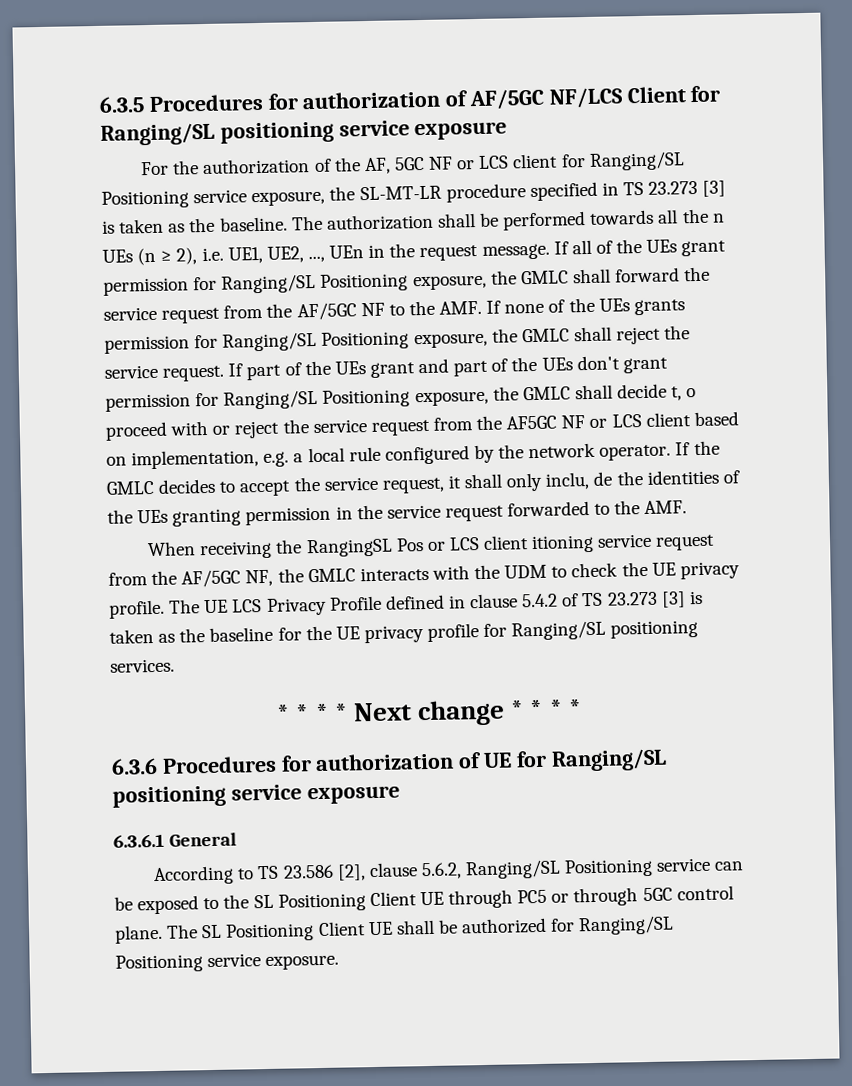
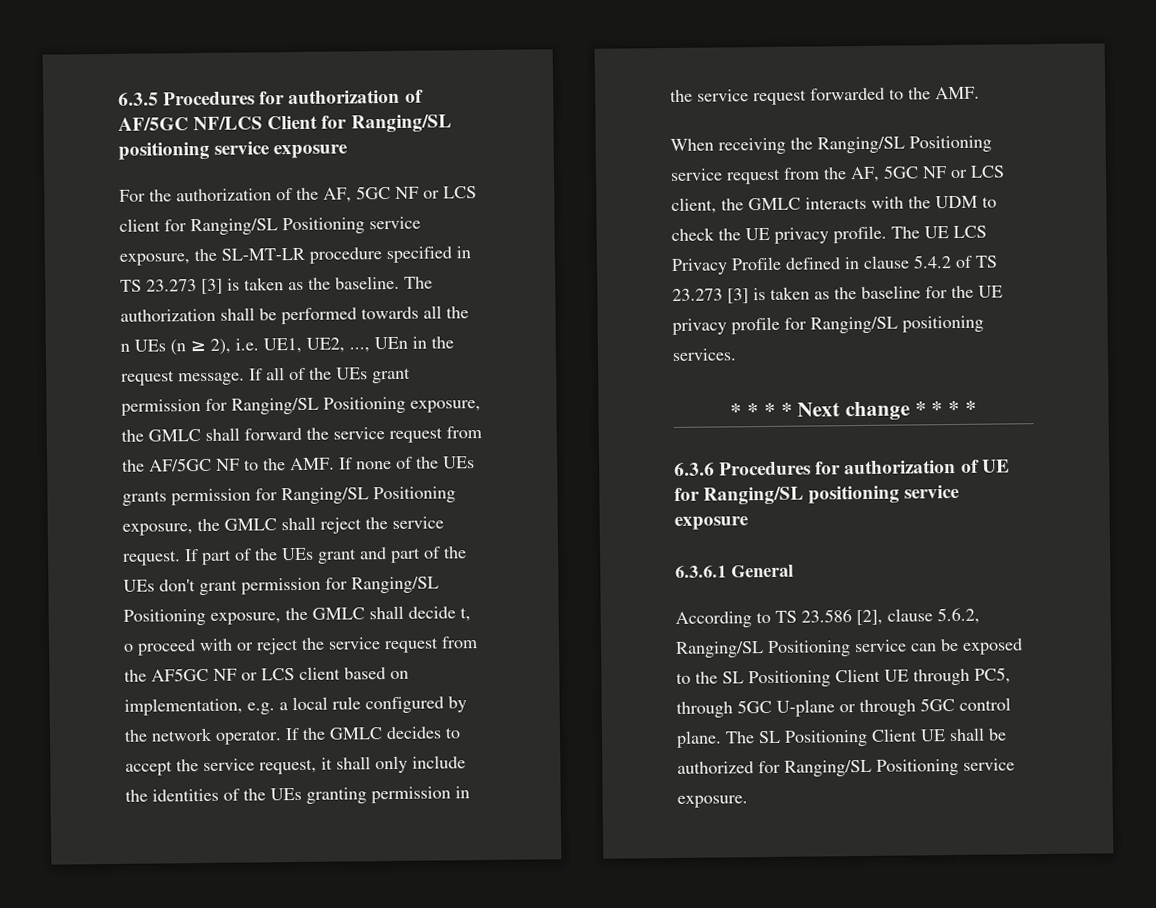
- If the GMLC decides to accept the service request, it shall only inclu, de the identities of the UEs granting permission in the service request forwarded to the AMF.
+ If the GMLC decides to accept the service request, it shall only include the identities of the UEs granting permission in the service request forwarded to the AMF.
- When receiving the RangingSL Pos or LCS client itioning service request from the AF/5GC NF, the GMLC interacts with the UDM to check the UE privacy profile.
+ When receiving the Ranging/SL Positioning service request from the AF, 5GC NF or LCS client, the GMLC interacts with the UDM to check the UE privacy profile.
- According to TS 23.586 [2], clause 5.6.2, Ranging/SL Positioning service can be exposed to the SL Positioning Client UE through PC5 or through 5GC control plane.
+ According to TS 23.586 [2], clause 5.6.2, Ranging/SL Positioning service can be exposed to the SL Positioning Client UE through PC5, through 5GC U-plane or through 5GC control plane.

